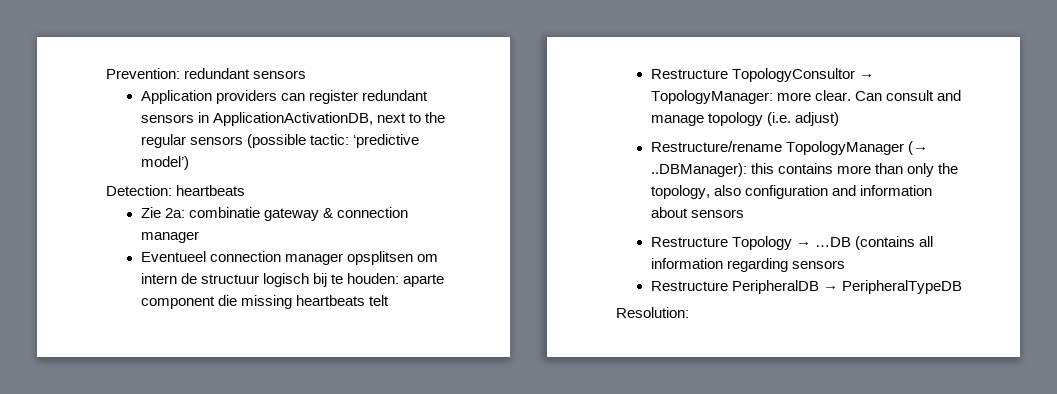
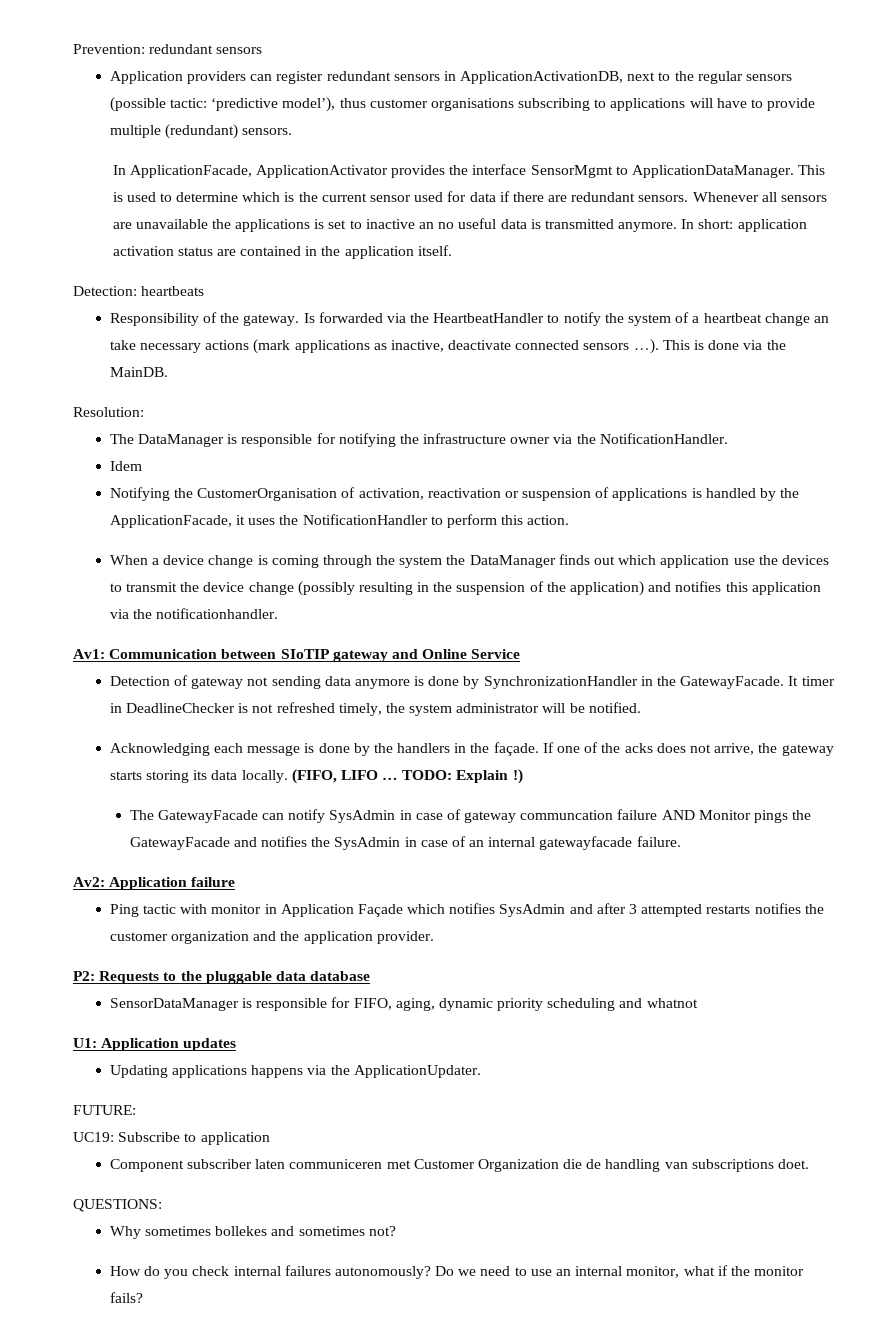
- Application providers can register redundant sensors in ApplicationActivationDB, next to the regular sensors (possible tactic: ‘predictive model’)
+ Application providers can register redundant sensors in ApplicationActivationDB, next to the regular sensors (possible tactic: ‘predictive model’), thus customer organisations subscribing to applications will have to provide multiple (redundant) sensors.
+ In ApplicationFacade, ApplicationActivator provides the interface SensorMgmt to ApplicationDataManager. This is used to determine which is the current sensor used for data if there are redundant sensors. Whenever all sensors are unavailable the applications is set to inactive an no useful data is transmitted anymore. In short: application activation status are contained in the application itself.
  Detection: heartbeats
- Zie 2a: combinatie gateway & connection manager
- Eventueel connection manager opsplitsen om intern de structuur logisch bij te houden: aparte component die missing heartbeats telt
- Restructure TopologyConsultor → TopologyManager: more clear. Can consult and manage topology (i.e. adjust)
- Restructure/rename TopologyManager (→ ..DBManager): this contains more than only the topology, also configuration and information about sensors
- Restructure Topology → …DB (contains all information regarding sensors
- Restructure PeripheralDB → PeripheralTypeDB
+ Responsibility of the gateway. Is forwarded via the HeartbeatHandler to notify the system of a heartbeat change an take necessary actions (mark applications as inactive, deactivate connected sensors …). This is done via the MainDB.
  Resolution:
+ The DataManager is responsible for notifying the infrastructure owner via the NotificationHandler.
+ Idem
+ Notifying the CustomerOrganisation of activation, reactivation or suspension of applications is handled by the ApplicationFacade, it uses the NotificationHandler to perform this action.
+ When a device change is coming through the system the DataManager finds out which application use the devices to transmit the device change (possibly resulting in the suspension of the application) and notifies this application via the notificationhandler.
+ Av1: Communication between SIoTIP gateway and Online Service
+ Detection of gateway not sending data anymore is done by SynchronizationHandler in the GatewayFacade. It timer in DeadlineChecker is not refreshed timely, the system administrator will be notified.
+ Acknowledging each message is done by the handlers in the façade. If one of the acks does not arrive, the gateway starts storing its data locally. (FIFO, LIFO … TODO: Explain !)
+ The GatewayFacade can notify SysAdmin in case of gateway communcation failure AND Monitor pings the GatewayFacade and notifies the SysAdmin in case of an internal gatewayfacade failure.
+ Av2: Application failure
+ Ping tactic with monitor in Application Façade which notifies SysAdmin and after 3 attempted restarts notifies the customer organization and the application provider.
+ P2: Requests to the pluggable data database
+ SensorDataManager is responsible for FIFO, aging, dynamic priority scheduling and whatnot
+ U1: Application updates
+ Updating applications happens via the ApplicationUpdater.
+ FUTURE:
+ UC19: Subscribe to application
+ Component subscriber laten communiceren met Customer Organization die de handling van subscriptions doet.
+ QUESTIONS:
+ Why sometimes bollekes and sometimes not?
+ How do you check internal failures autonomously? Do we need to use an internal monitor, what if the monitor fails?

